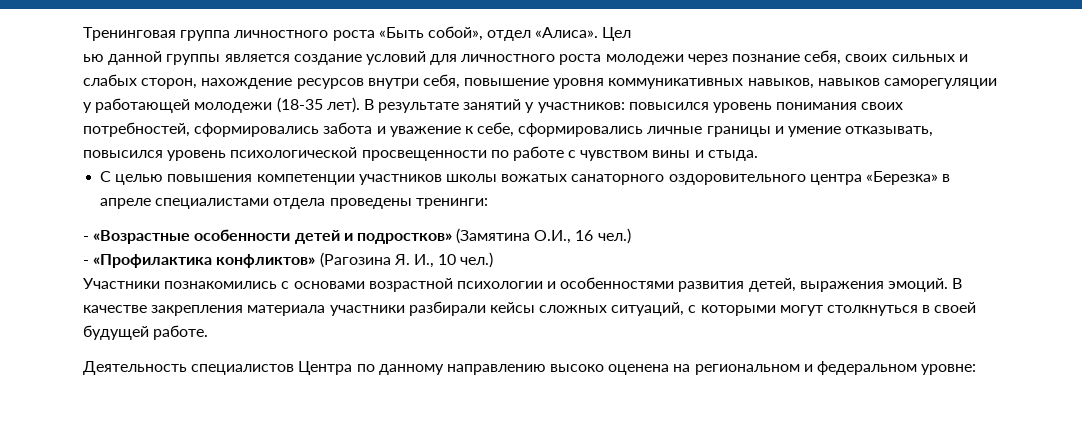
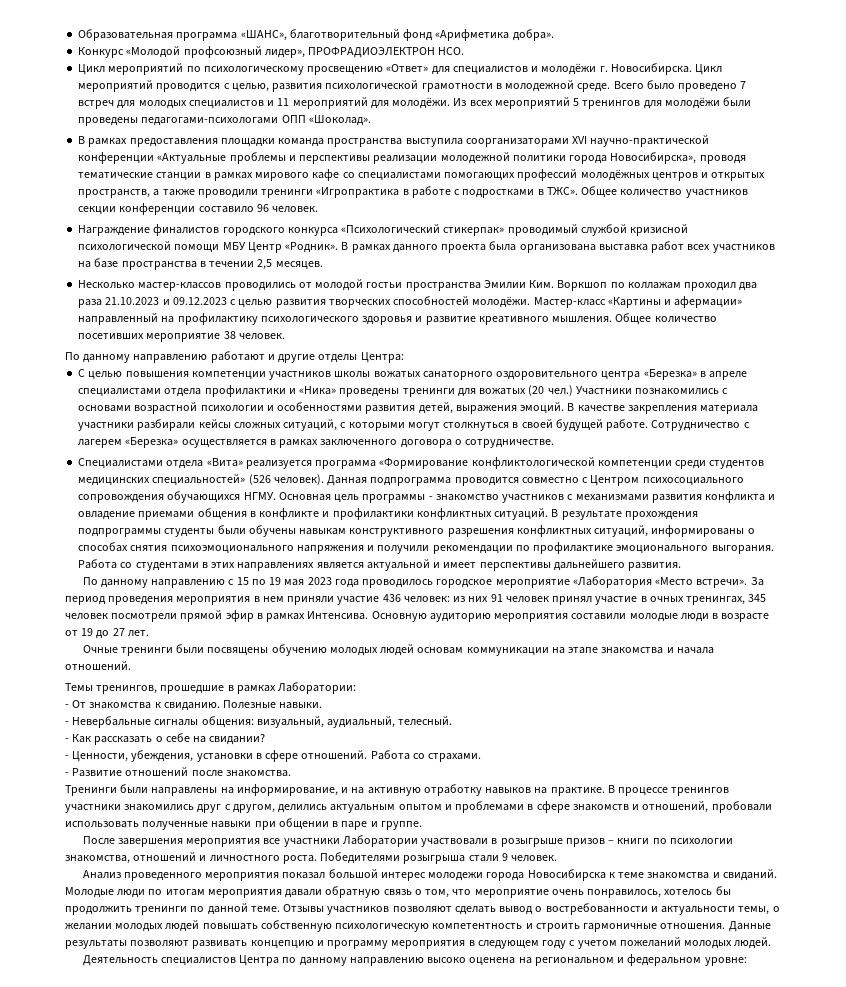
- Тренинговая группа личностного роста «Быть собой», отдел «Алиса». Цел
- ью данной группы является создание условий для личностного роста молодежи через познание себя, своих сильных и слабых сторон, нахождение ресурсов внутри себя, повышение уровня коммуникативных навыков, навыков саморегуляции у работающей молодежи (18-35 лет). В результате занятий у участников: повысился уровень понимания своих потребностей, сформировались забота и уважение к себе, сформировались личные границы и умение отказывать, повысился уровень психологической просвещенности по работе с чувством вины и стыда.
+ Образовательная программа «ШАНС», благотворительный фонд «Арифметика добра».
+ Конкурс «Молодой профсоюзный лидер», ПРОФРАДИОЭЛЕКТРОН НСО.
+ Цикл мероприятий по психологическому просвещению «Ответ» для специалистов и молодёжи г. Новосибирска. Цикл мероприятий проводится с целью, развития психологической грамотности в молодежной среде. Всего было проведено 7 встреч для молодых специалистов и 11 мероприятий для молодёжи. Из всех мероприятий 5 тренингов для молодёжи были проведены педагогами-психологами ОПП «Шоколад».
+ В рамках предоставления площадки команда пространства выступила соорганизаторами ХVI научно-практической конференции «Актуальные проблемы и перспективы реализации молодежной политики города Новосибирска», проводя тематические станции в рамках мирового кафе со специалистами помогающих профессий молодёжных центров и открытых пространств, а также проводили тренинги «Игропрактика в работе с подростками в ТЖС». Общее количество участников секции конференции составило 96 человек.
+ Награждение финалистов городского конкурса «Психологический стикерпак» проводимый службой кризисной психологической помощи МБУ Центр «Родник». В рамках данного проекта была организована выставка работ всех участников на базе пространства в течении 2,5 месяцев.
+ Несколько мастер-классов проводились от молодой гостьи пространства Эмилии Ким. Воркшоп по коллажам проходил два раза 21.10.2023 и 09.12.2023 с целью развития творческих способностей молодёжи. Мастер-класс «Картины и афермации» направленный на профилактику психологического здоровья и развитие креативного мышления. Общее количество посетивших мероприятие 38 человек.
+ По данному направлению работают и другие отделы Центра:
- С целью повышения компетенции участников школы вожатых санаторного оздоровительного центра «Березка» в апреле специалистами отдела проведены тренинги:
- - «Возрастные особенности детей и подростков» (Замятина О.И., 16 чел.)
- - «Профилактика конфликтов» (Рагозина Я. И., 10 чел.)
- Участники познакомились с основами возрастной психологии и особенностями развития детей, выражения эмоций.
+ С целью повышения компетенции участников школы вожатых санаторного оздоровительного центра «Березка» в апреле специалистами отдела профилактики и «Ника» проведены тренинги для вожатых (20 чел.) Участники познакомились с основами возрастной психологии и особенностями развития детей, выражения эмоций.
+ Сотрудничество с лагерем «Березка» осуществляется в рамках заключенного договора о сотрудничестве.
+ Специалистами отдела «Вита» реализуется программа «Формирование конфликтологической компетенции среди студентов медицинских специальностей» (526 человек). Данная подпрограмма проводится совместно с Центром психосоциального сопровождения обучающихся НГМУ. Основная цель программы - знакомство участников с механизмами развития конфликта и овладение приемами общения в конфликте и профилактики конфликтных ситуаций. В результате прохождения подпрограммы студенты были обучены навыкам конструктивного разрешения конфликтных ситуаций, информированы о способах снятия психоэмоционального напряжения и получили рекомендации по профилактике эмоционального выгорания. Работа со студентами в этих направлениях является актуальной и имеет перспективы дальнейшего развития.
+ По данному направлению с 15 по 19 мая 2023 года проводилось городское мероприятие «Лаборатория «Место встречи». За период проведения мероприятия в нем приняли участие 436 человек: из них 91 человек принял участие в очных тренингах, 345 человек посмотрели прямой эфир в рамках Интенсива. Основную аудиторию мероприятия составили молодые люди в возрасте от 19 до 27 лет.
+ Очные тренинги были посвящены обучению молодых людей основам коммуникации на этапе знакомства и начала отношений.
+ Темы тренингов, прошедшие в рамках Лаборатории:
+ - От знакомства к свиданию. Полезные навыки.
+ - Невербальные сигналы общения: визуальный, аудиальный, телесный.
+ - Как рассказать о себе на свидании?
+ - Ценности, убеждения, установки в сфере отношений. Работа со страхами.
+ - Развитие отношений после знакомства.
+ Тренинги были направлены на информирование, и на активную отработку навыков на практике. В процессе тренингов участники знакомились друг с другом, делились актуальным опытом и проблемами в сфере знакомств и отношений, пробовали использовать полученные навыки при общении в паре и группе.
+ После завершения мероприятия все участники Лаборатории участвовали в розыгрыше призов – книги по психологии знакомства, отношений и личностного роста. Победителями розыгрыша стали 9 человек.
+ Анализ проведенного мероприятия показал большой интерес молодежи города Новосибирска к теме знакомства и свиданий. Молодые люди по итогам мероприятия давали обратную связь о том, что мероприятие очень понравилось, хотелось бы продолжить тренинги по данной теме. Отзывы участников позволяют сделать вывод о востребованности и актуальности темы, о желании молодых людей повышать собственную психологическую компетентность и строить гармоничные отношения. Данные результаты позволяют развивать концепцию и программу мероприятия в следующем году с учетом пожеланий молодых людей.

